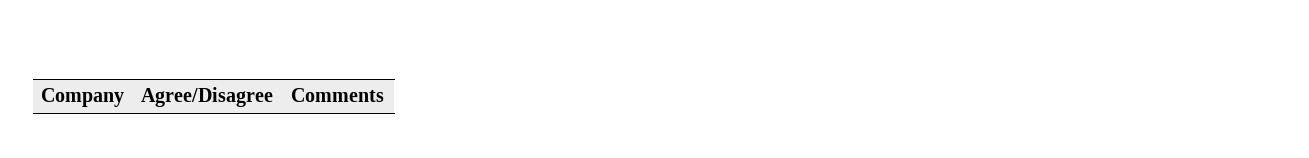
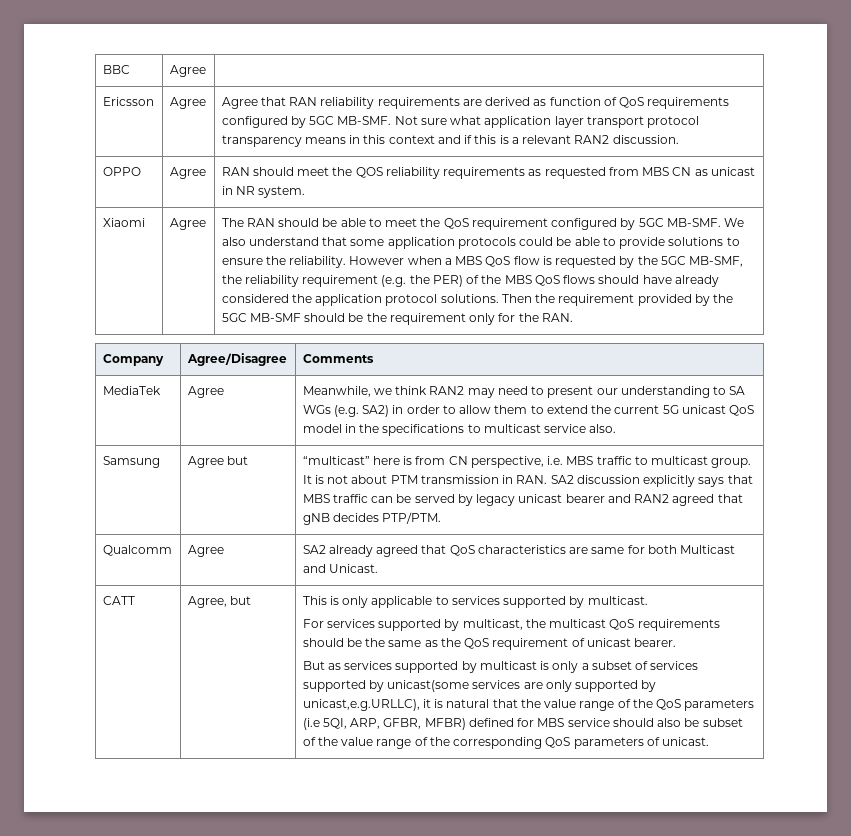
+ BBC | Agree |
+ Ericsson | Agree | Agree that RAN reliability requirements are derived as function of QoS requirements configured by 5GC MB-SMF. Not sure what application layer transport protocol transparency means in this context and if this is a relevant RAN2 discussion.
+ OPPO | Agree | RAN should meet the QOS reliability requirements as requested from MBS CN as unicast in NR system.
+ Xiaomi | Agree | The RAN should be able to meet the QoS requirement configured by 5GC MB-SMF. We also understand that some application protocols could be able to provide solutions to ensure the reliability. However when a MBS QoS flow is requested by the 5GC MB-SMF, the reliability requirement (e.g. the PER) of the MBS QoS flows should have already considered the application protocol solutions. Then the requirement provided by the 5GC MB-SMF should be the requirement only for the RAN.
  Company | Agree/Disagree | Comments
+ MediaTek | Agree | Meanwhile, we think RAN2 may need to present our understanding to SA WGs (e.g. SA2) in order to allow them to extend the current 5G unicast QoS model in the specifications to multicast service also.
+ Samsung | Agree but | “multicast” here is from CN perspective, i.e. MBS traffic to multicast group. It is not about PTM transmission in RAN. SA2 discussion explicitly says that MBS traffic can be served by legacy unicast bearer and RAN2 agreed that gNB decides PTP/PTM.
+ Qualcomm | Agree | SA2 already agreed that QoS characteristics are same for both Multicast and Unicast.
+ CATT | Agree, but | This is only applicable to services supported by multicast.
+ For services supported by multicast, the multicast QoS requirements should be the same as the QoS requirement of unicast bearer.
+ But as services supported by multicast is only a subset of services supported by unicast(some services are only supported by unicast,e.g.URLLC), it is natural that the value range of the QoS parameters (i.e 5QI, ARP, GFBR, MFBR) defined for MBS service should also be subset of the value range of the corresponding QoS parameters of unicast.

